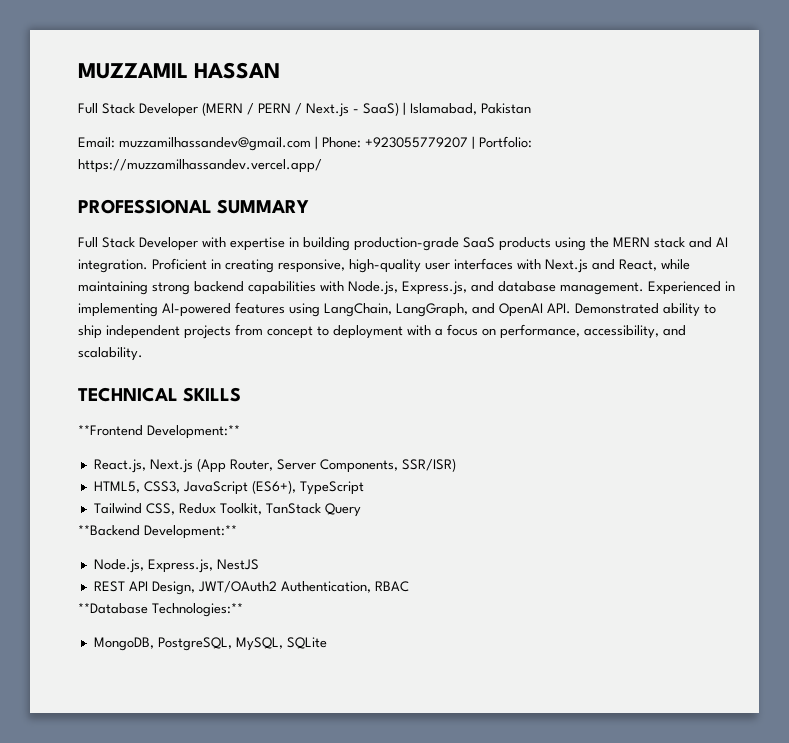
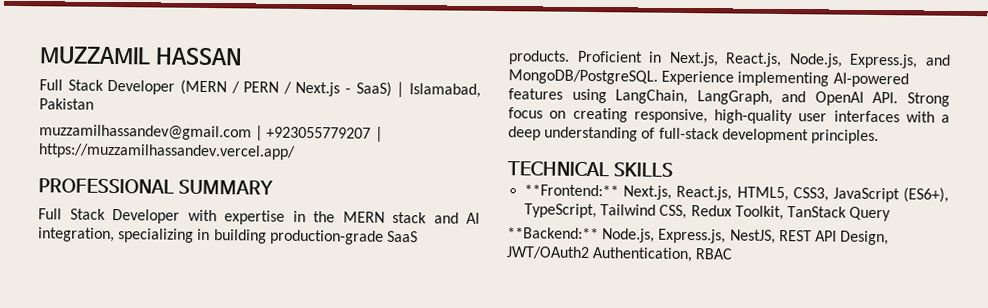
- Email: muzzamilhassandev@gmail.com | Phone: +923055779207 | Portfolio: https://muzzamilhassandev.vercel.app/
+ muzzamilhassandev@gmail.com | +923055779207 | https://muzzamilhassandev.vercel.app/
- Full Stack Developer with expertise in building production-grade SaaS products using the MERN stack and AI integration. Proficient in creating responsive, high-quality user interfaces with Next.js and React, while maintaining strong backend capabilities with Node.js, Express.js, and database management. Experienced in implementing AI-powered features using LangChain, LangGraph, and OpenAI API. Demonstrated ability to ship independent projects from concept to deployment with a focus on performance, accessibility, and scalability.
+ Full Stack Developer with expertise in the MERN stack and AI integration, specializing in building production-grade SaaS products. Proficient in Next.js, React.js, Node.js, Express.js, and MongoDB/PostgreSQL. Experience implementing AI-powered features using LangChain, LangGraph, and OpenAI API. Strong focus on creating responsive, high-quality user interfaces with a deep understanding of full-stack development principles.
  TECHNICAL SKILLS
- **Frontend Development:**
- React.js, Next.js (App Router, Server Components, SSR/ISR)
- HTML5, CSS3, JavaScript (ES6+), TypeScript
- Tailwind CSS, Redux Toolkit, TanStack Query
+ **Frontend:** Next.js, React.js, HTML5, CSS3, JavaScript (ES6+), TypeScript, Tailwind CSS, Redux Toolkit, TanStack Query
- **Backend Development:**
- Node.js, Express.js, NestJS
- REST API Design, JWT/OAuth2 Authentication, RBAC
+ **Backend:** Node.js, Express.js, NestJS, REST API Design, JWT/OAuth2 Authentication, RBAC
- **Database Technologies:**
- MongoDB, PostgreSQL, MySQL, SQLite

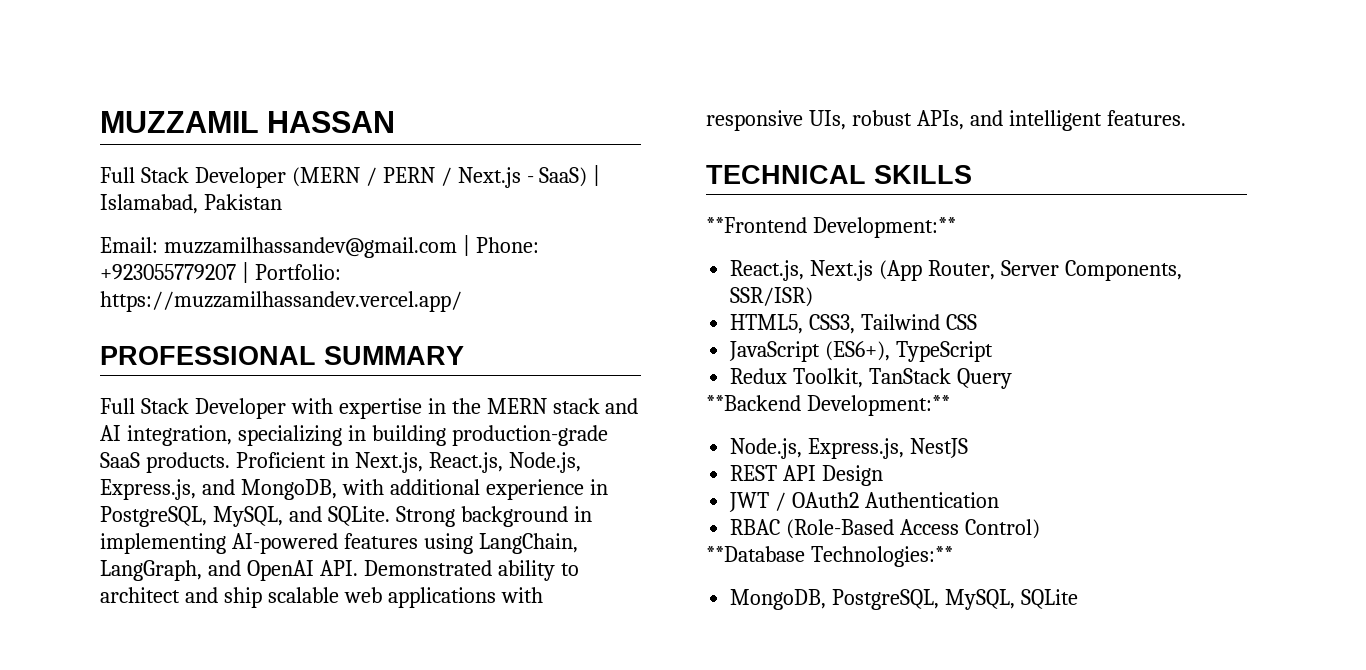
- muzzamilhassandev@gmail.com | +923055779207 | https://muzzamilhassandev.vercel.app/
+ Email: muzzamilhassandev@gmail.com | Phone: +923055779207 | Portfolio: https://muzzamilhassandev.vercel.app/
- Proficient in Next.js, React.js, Node.js, Express.js, and MongoDB/PostgreSQL. Experience implementing AI-powered features using LangChain, LangGraph, and OpenAI API. Strong focus on creating responsive, high-quality user interfaces with a deep understanding of full-stack development principles.
+ Proficient in Next.js, React.js, Node.js, Express.js, and MongoDB, with additional experience in PostgreSQL, MySQL, and SQLite. Strong background in implementing AI-powered features using LangChain, LangGraph, and OpenAI API. Demonstrated ability to architect and ship scalable web applications with responsive UIs, robust APIs, and intelligent features.
  TECHNICAL SKILLS
- **Frontend:** Next.js, React.js, HTML5, CSS3, JavaScript (ES6+), TypeScript, Tailwind CSS, Redux Toolkit, TanStack Query
+ **Frontend Development:**
+ React.js, Next.js (App Router, Server Components, SSR/ISR)
+ HTML5, CSS3, Tailwind CSS
+ JavaScript (ES6+), TypeScript
+ Redux Toolkit, TanStack Query
- **Backend:** Node.js, Express.js, NestJS, REST API Design, JWT/OAuth2 Authentication, RBAC
+ **Backend Development:**
+ Node.js, Express.js, NestJS
+ REST API Design
+ JWT / OAuth2 Authentication
+ RBAC (Role-Based Access Control)
+ **Database Technologies:**
+ MongoDB, PostgreSQL, MySQL, SQLite

